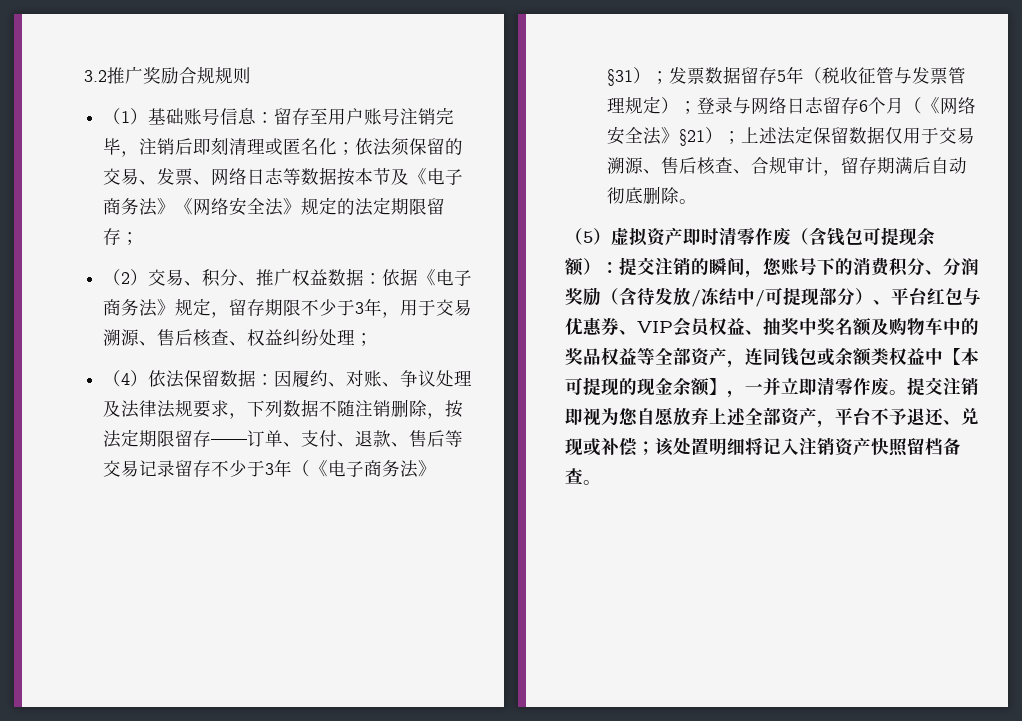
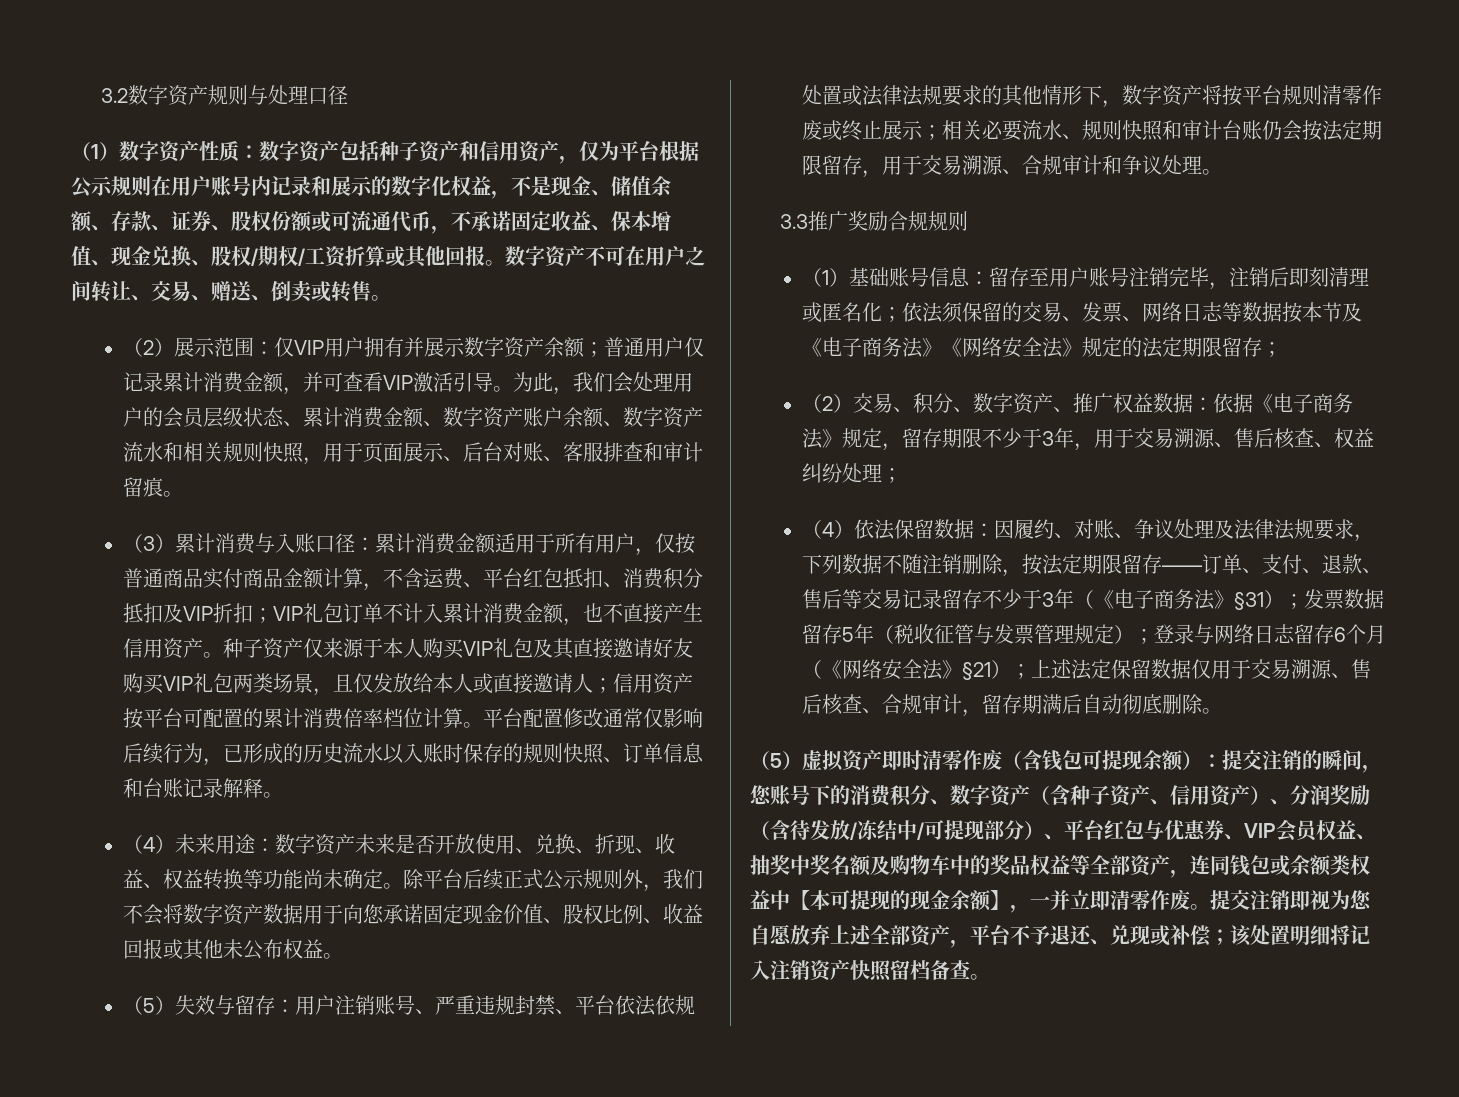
- 3.2推广奖励合规规则
+ 3.2数字资产规则与处理口径
+ （1）数字资产性质：数字资产包括种子资产和信用资产，仅为平台根据公示规则在用户账号内记录和展示的数字化权益，不是现金、储值余额、存款、证券、股权份额或可流通代币，不承诺固定收益、保本增值、现金兑换、股权/期权/工资折算或其他回报。数字资产不可在用户之间转让、交易、赠送、倒卖或转售。
+ （2）展示范围：仅VIP用户拥有并展示数字资产余额；普通用户仅记录累计消费金额，并可查看VIP激活引导。为此，我们会处理用户的会员层级状态、累计消费金额、数字资产账户余额、数字资产流水和相关规则快照，用于页面展示、后台对账、客服排查和审计留痕。
+ （3）累计消费与入账口径：累计消费金额适用于所有用户，仅按普通商品实付商品金额计算，不含运费、平台红包抵扣、消费积分抵扣及VIP折扣；VIP礼包订单不计入累计消费金额，也不直接产生信用资产。种子资产仅来源于本人购买VIP礼包及其直接邀请好友购买VIP礼包两类场景，且仅发放给本人或直接邀请人；信用资产按平台可配置的累计消费倍率档位计算。平台配置修改通常仅影响后续行为，已形成的历史流水以入账时保存的规则快照、订单信息和台账记录解释。
+ （4）未来用途：数字资产未来是否开放使用、兑换、折现、收益、权益转换等功能尚未确定。除平台后续正式公示规则外，我们不会将数字资产数据用于向您承诺固定现金价值、股权比例、收益回报或其他未公布权益。
+ （5）失效与留存：用户注销账号、严重违规封禁、平台依法依规处置或法律法规要求的其他情形下，数字资产将按平台规则清零作废或终止展示；相关必要流水、规则快照和审计台账仍会按法定期限留存，用于交易溯源、合规审计和争议处理。
+ 3.3推广奖励合规规则
- （2）交易、积分、推广权益数据：依据《电子商务法》规定，留存期限不少于3年，用于交易溯源、售后核查、权益纠纷处理；
+ （2）交易、积分、数字资产、推广权益数据：依据《电子商务法》规定，留存期限不少于3年，用于交易溯源、售后核查、权益纠纷处理；
- 提交注销的瞬间，您账号下的消费积分、分润奖励（含待发放/冻结中/可提现部分）、平台红包与优惠券、VIP会员权益、抽奖中奖名额及购物车中的奖品权益等全部资产，连同钱包或余额类权益中【本可提现的现金余额】，一并立即清零作废。
+ 提交注销的瞬间，您账号下的消费积分、数字资产（含种子资产、信用资产）、分润奖励（含待发放/冻结中/可提现部分）、平台红包与优惠券、VIP会员权益、抽奖中奖名额及购物车中的奖品权益等全部资产，连同钱包或余额类权益中【本可提现的现金余额】，一并立即清零作废。

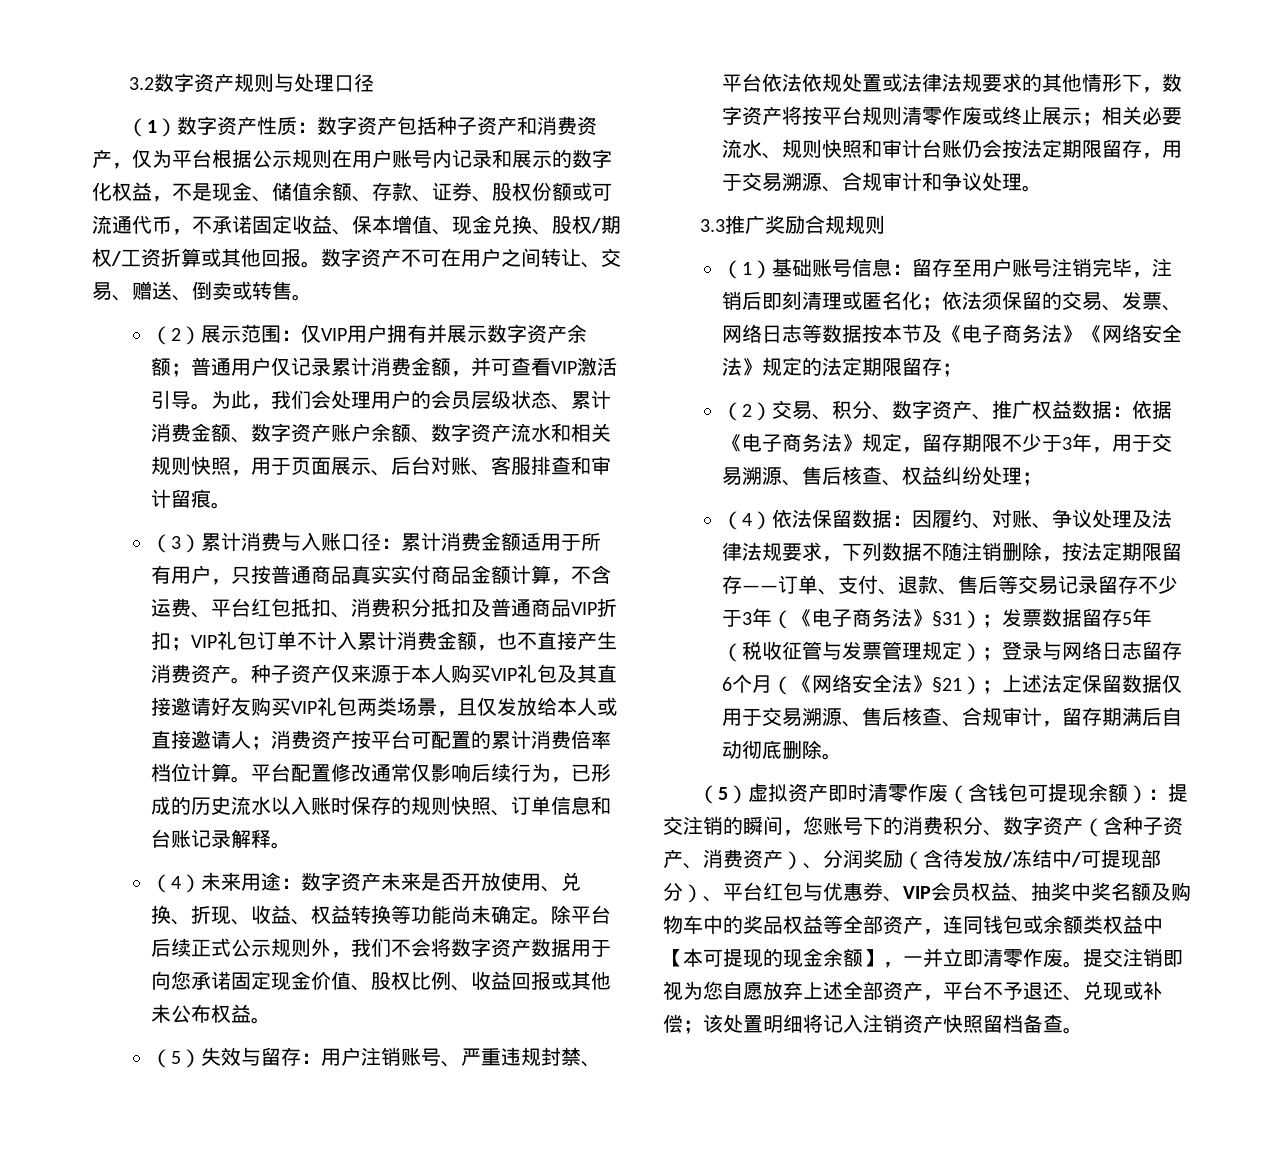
- （1）数字资产性质：数字资产包括种子资产和信用资产，仅为平台根据公示规则在用户账号内记录和展示的数字化权益，不是现金、储值余额、存款、证券、股权份额或可流通代币，不承诺固定收益、保本增值、现金兑换、股权/期权/工资折算或其他回报。
+ （1）数字资产性质：数字资产包括种子资产和消费资产，仅为平台根据公示规则在用户账号内记录和展示的数字化权益，不是现金、储值余额、存款、证券、股权份额或可流通代币，不承诺固定收益、保本增值、现金兑换、股权/期权/工资折算或其他回报。
- （3）累计消费与入账口径：累计消费金额适用于所有用户，仅按普通商品实付商品金额计算，不含运费、平台红包抵扣、消费积分抵扣及VIP折扣；VIP礼包订单不计入累计消费金额，也不直接产生信用资产。
+ （3）累计消费与入账口径：累计消费金额适用于所有用户，只按普通商品真实实付商品金额计算，不含运费、平台红包抵扣、消费积分抵扣及普通商品VIP折扣；VIP礼包订单不计入累计消费金额，也不直接产生消费资产。
- 种子资产仅来源于本人购买VIP礼包及其直接邀请好友购买VIP礼包两类场景，且仅发放给本人或直接邀请人；信用资产按平台可配置的累计消费倍率档位计算。
+ 种子资产仅来源于本人购买VIP礼包及其直接邀请好友购买VIP礼包两类场景，且仅发放给本人或直接邀请人；消费资产按平台可配置的累计消费倍率档位计算。
- 提交注销的瞬间，您账号下的消费积分、数字资产（含种子资产、信用资产）、分润奖励（含待发放/冻结中/可提现部分）、平台红包与优惠券、VIP会员权益、抽奖中奖名额及购物车中的奖品权益等全部资产，连同钱包或余额类权益中【本可提现的现金余额】，一并立即清零作废。
+ 提交注销的瞬间，您账号下的消费积分、数字资产（含种子资产、消费资产）、分润奖励（含待发放/冻结中/可提现部分）、平台红包与优惠券、VIP会员权益、抽奖中奖名额及购物车中的奖品权益等全部资产，连同钱包或余额类权益中【本可提现的现金余额】，一并立即清零作废。

